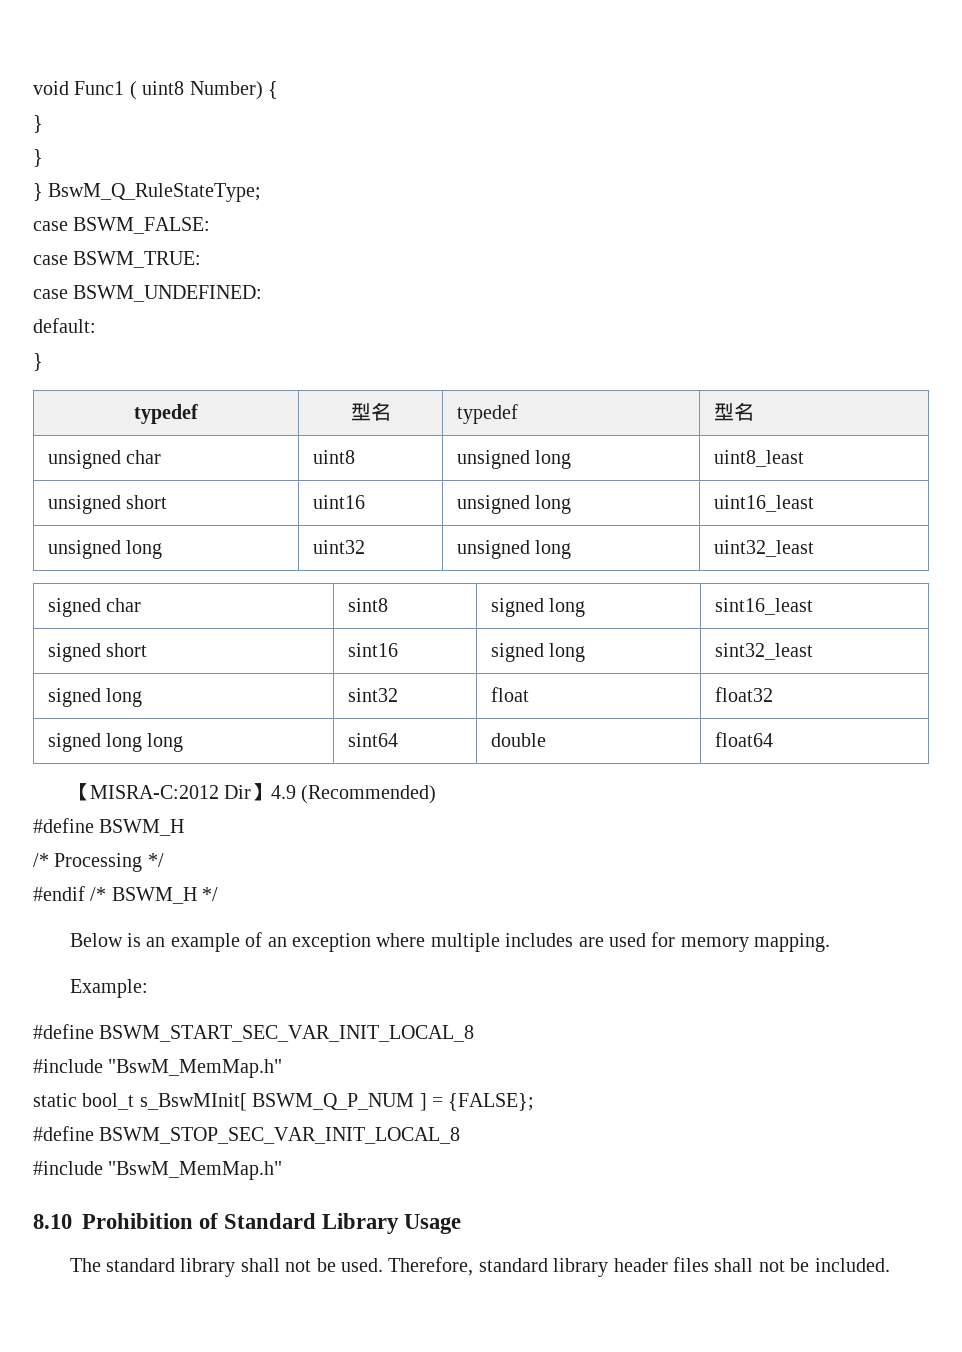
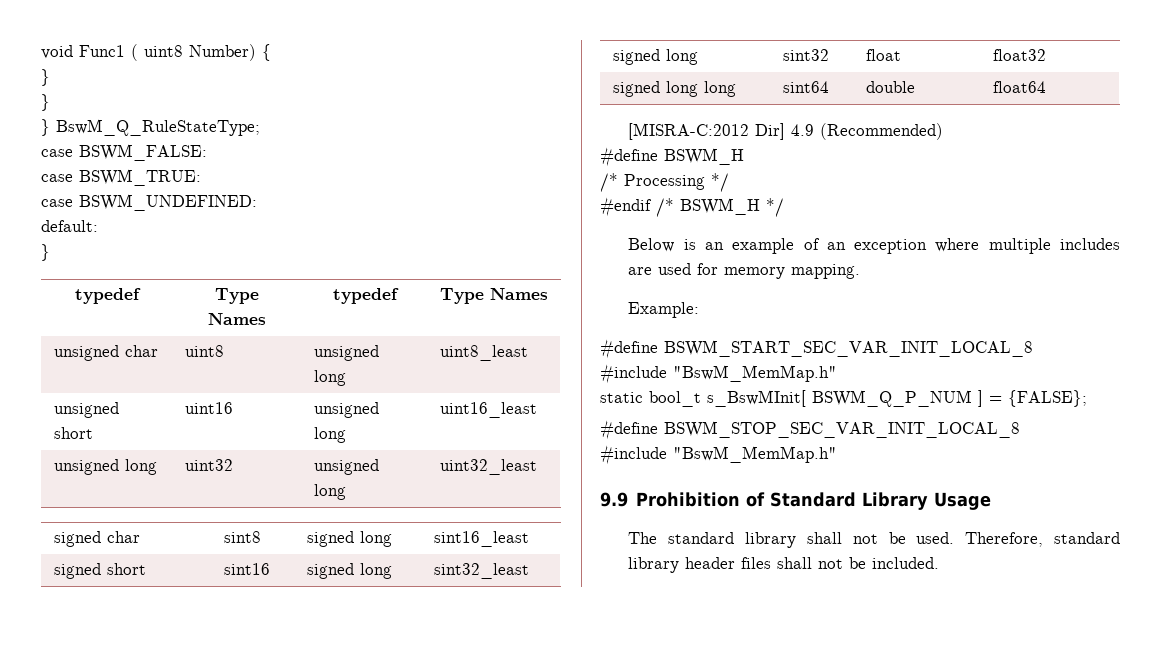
- typedef | 型名 | typedef | 型名
+ typedef | Type Names | typedef | Type Names
- 【MISRA-C:2012 Dir】4.9 (Recommended)
+ [MISRA-C:2012 Dir] 4.9 (Recommended)
- 8.10 Prohibition of Standard Library Usage
+ 9.9 Prohibition of Standard Library Usage

